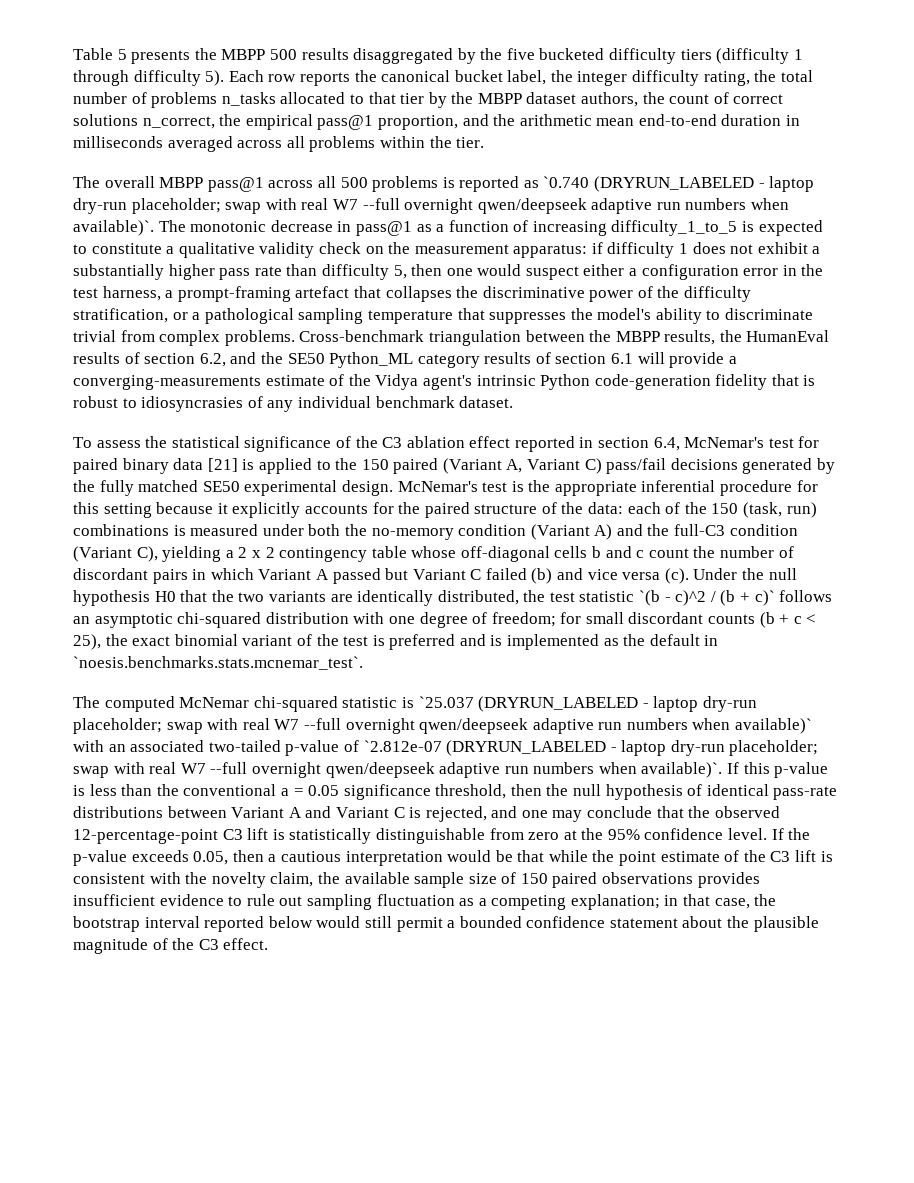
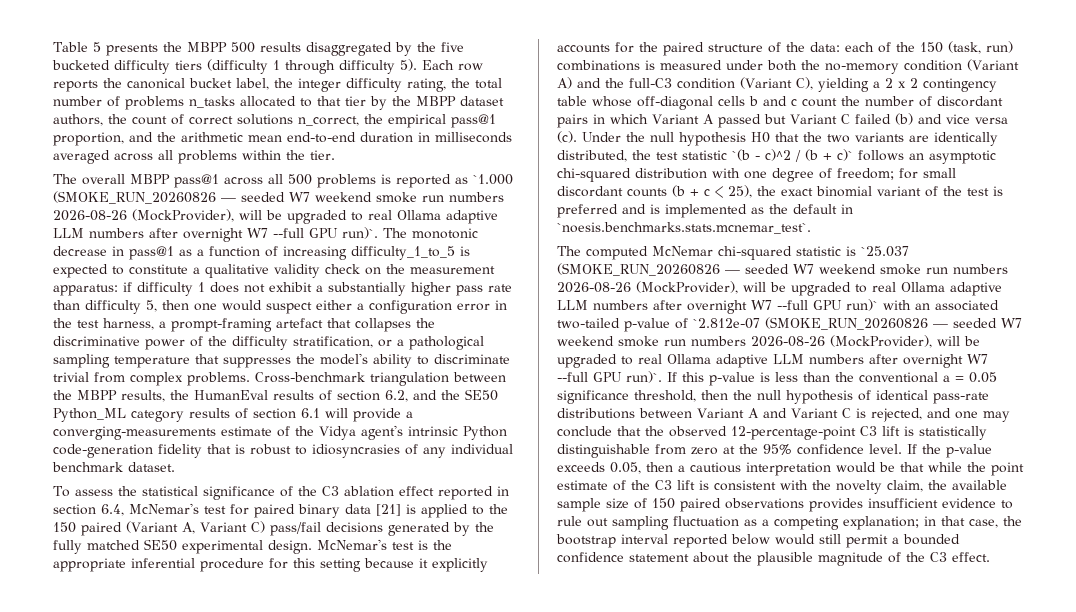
- The overall MBPP pass@1 across all 500 problems is reported as `0.740 (DRYRUN_LABELED - laptop dry-run placeholder; swap with real W7 --full overnight qwen/deepseek adaptive run numbers when available)`.
+ The overall MBPP pass@1 across all 500 problems is reported as `1.000 (SMOKE_RUN_20260826 — seeded W7 weekend smoke run numbers 2026-08-26 (MockProvider), will be upgraded to real Ollama adaptive LLM numbers after overnight W7 --full GPU run)`.
- The computed McNemar chi-squared statistic is `25.037 (DRYRUN_LABELED - laptop dry-run placeholder; swap with real W7 --full overnight qwen/deepseek adaptive run numbers when available)` with an associated two-tailed p-value of `2.812e-07 (DRYRUN_LABELED - laptop dry-run placeholder; swap with real W7 --full overnight qwen/deepseek adaptive run numbers when available)`.
+ The computed McNemar chi-squared statistic is `25.037 (SMOKE_RUN_20260826 — seeded W7 weekend smoke run numbers 2026-08-26 (MockProvider), will be upgraded to real Ollama adaptive LLM numbers after overnight W7 --full GPU run)` with an associated two-tailed p-value of `2.812e-07 (SMOKE_RUN_20260826 — seeded W7 weekend smoke run numbers 2026-08-26 (MockProvider), will be upgraded to real Ollama adaptive LLM numbers after overnight W7 --full GPU run)`.

